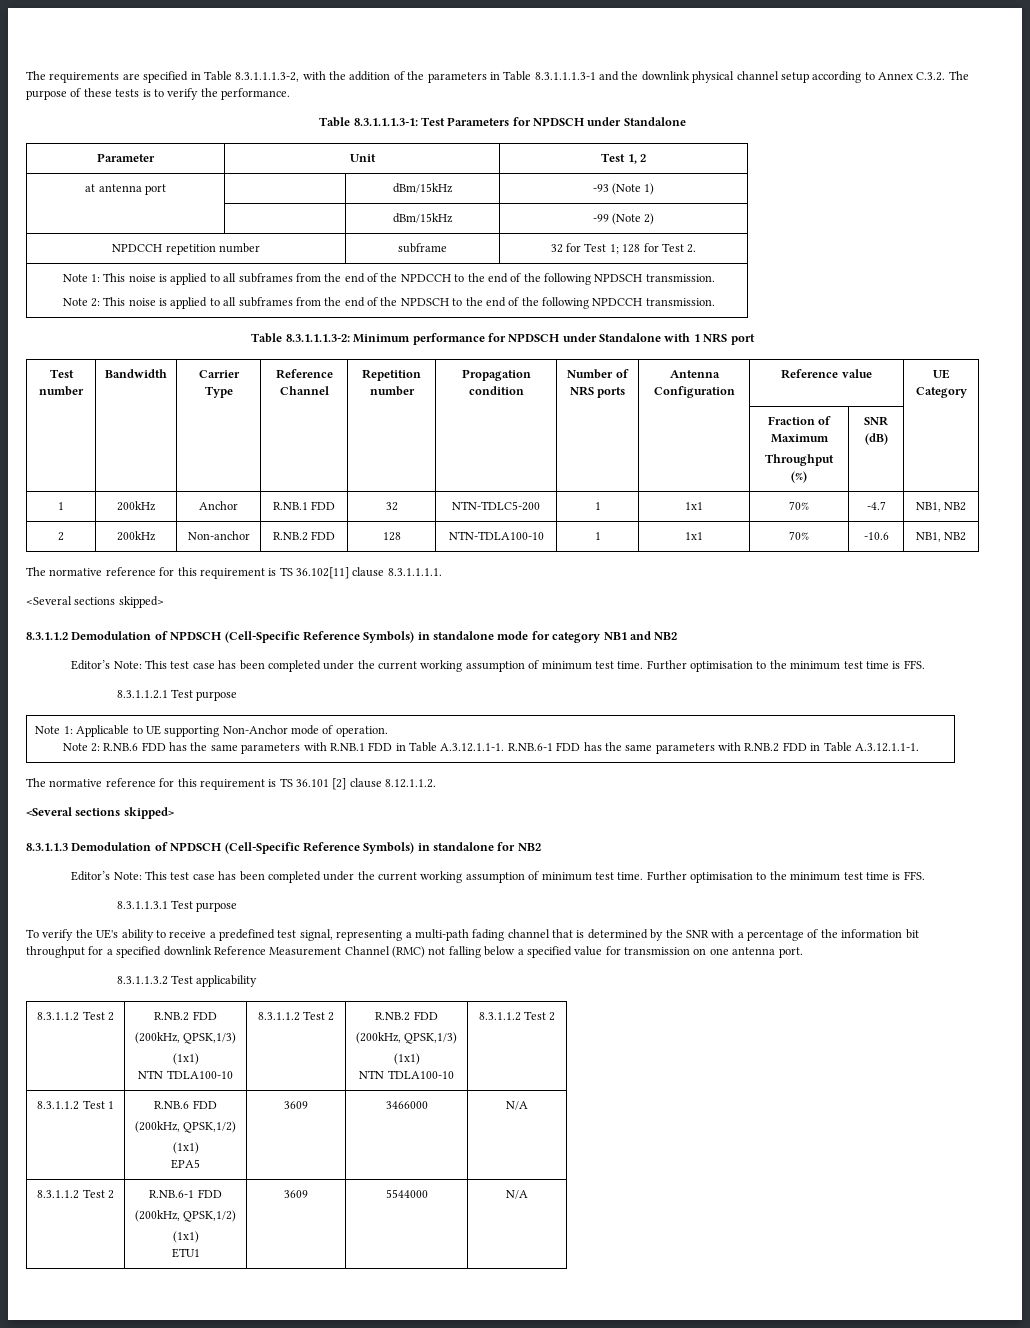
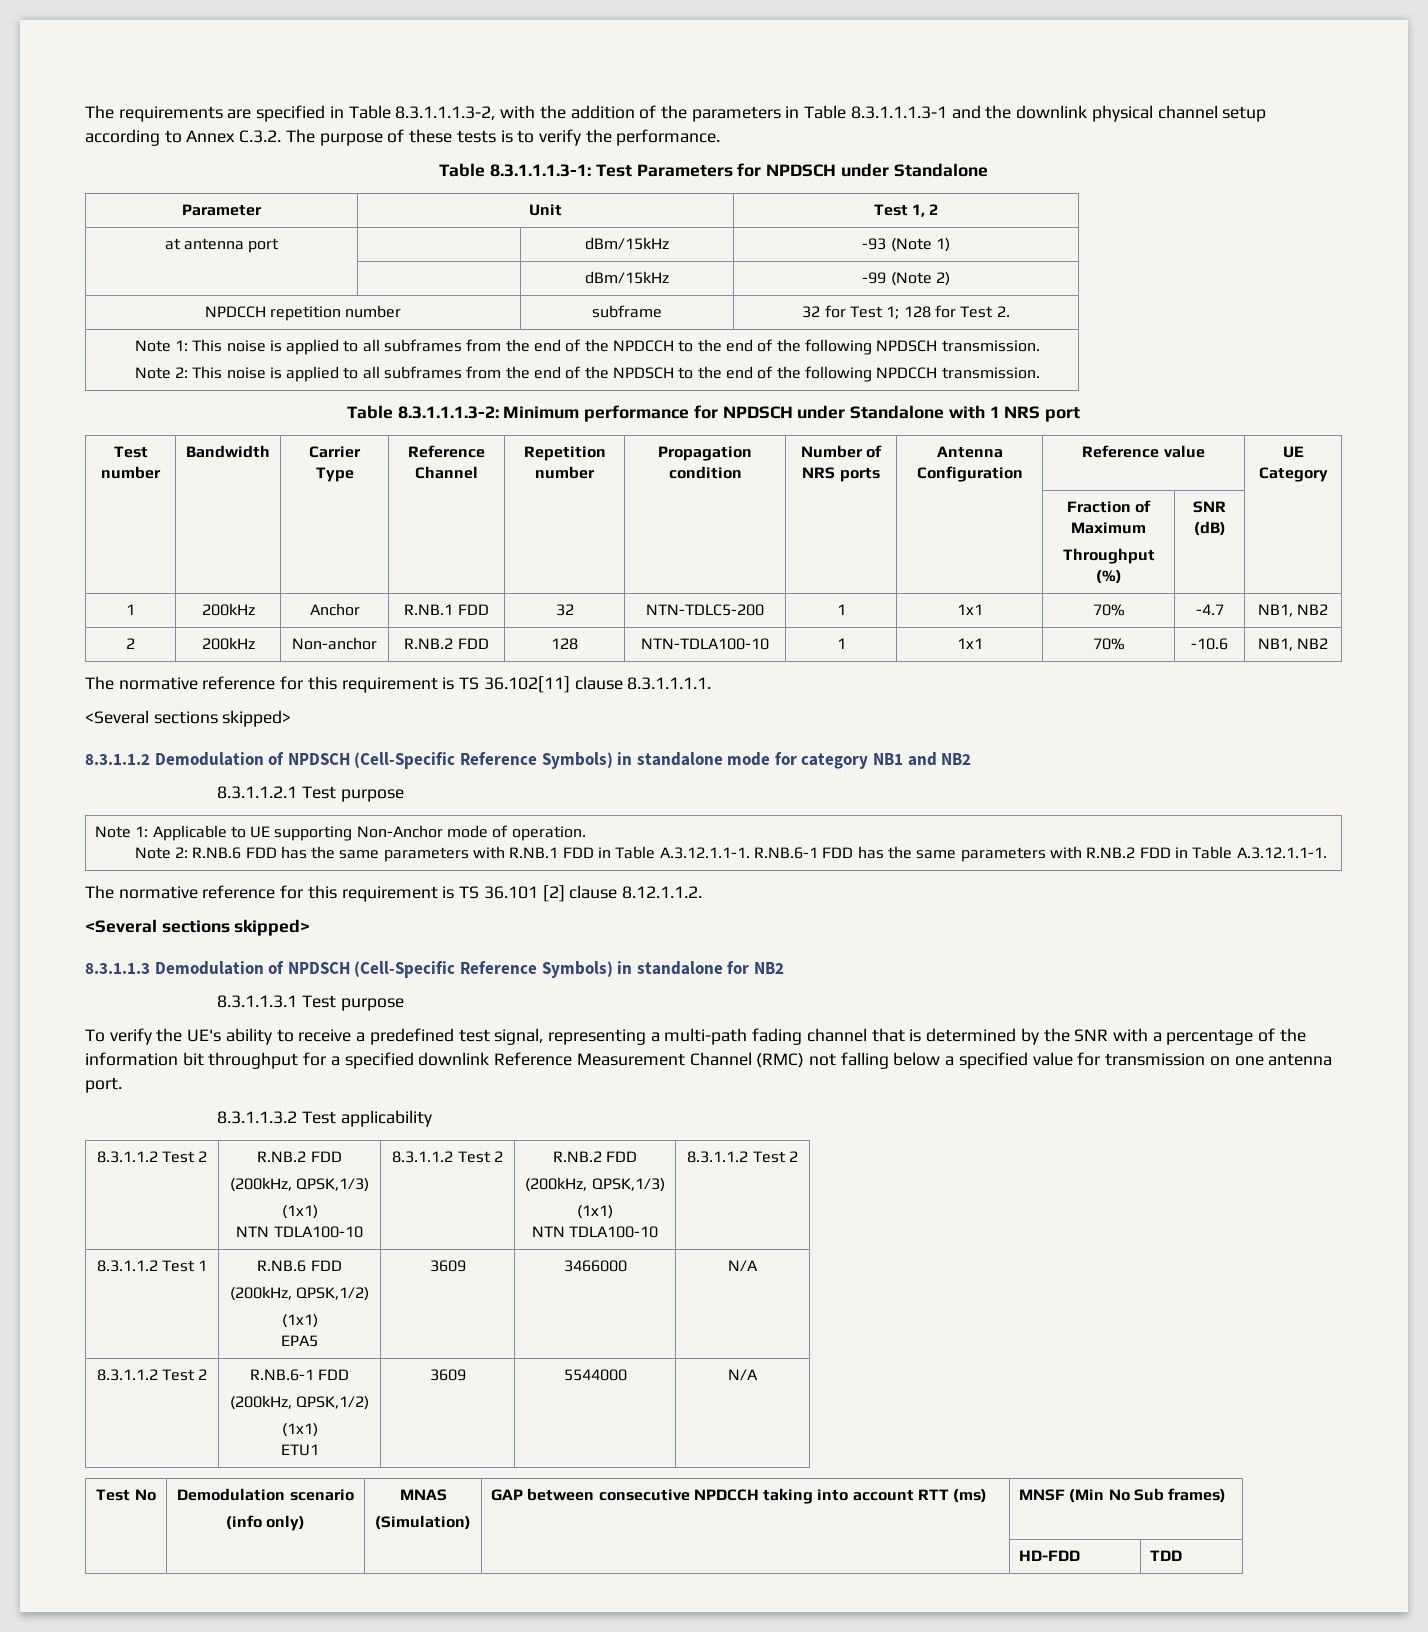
  8.3.1.1.2 Demodulation of NPDSCH (Cell-Specific Reference Symbols) in standalone mode for category NB1 and NB2
- Editor’s Note: This test case has been completed under the current working assumption of minimum test time. Further optimisation to the minimum test time is FFS.
  8.3.1.1.3 Demodulation of NPDSCH (Cell-Specific Reference Symbols) in standalone for NB2
- Editor’s Note: This test case has been completed under the current working assumption of minimum test time. Further optimisation to the minimum test time is FFS.
+ Test No | Demodulation scenario
+ (info only) | MNAS
+ (Simulation) | GAP between consecutive NPDCCH taking into account RTT (ms) | MNSF (Min No Sub frames)
+ | | | | HD-FDD | TDD

